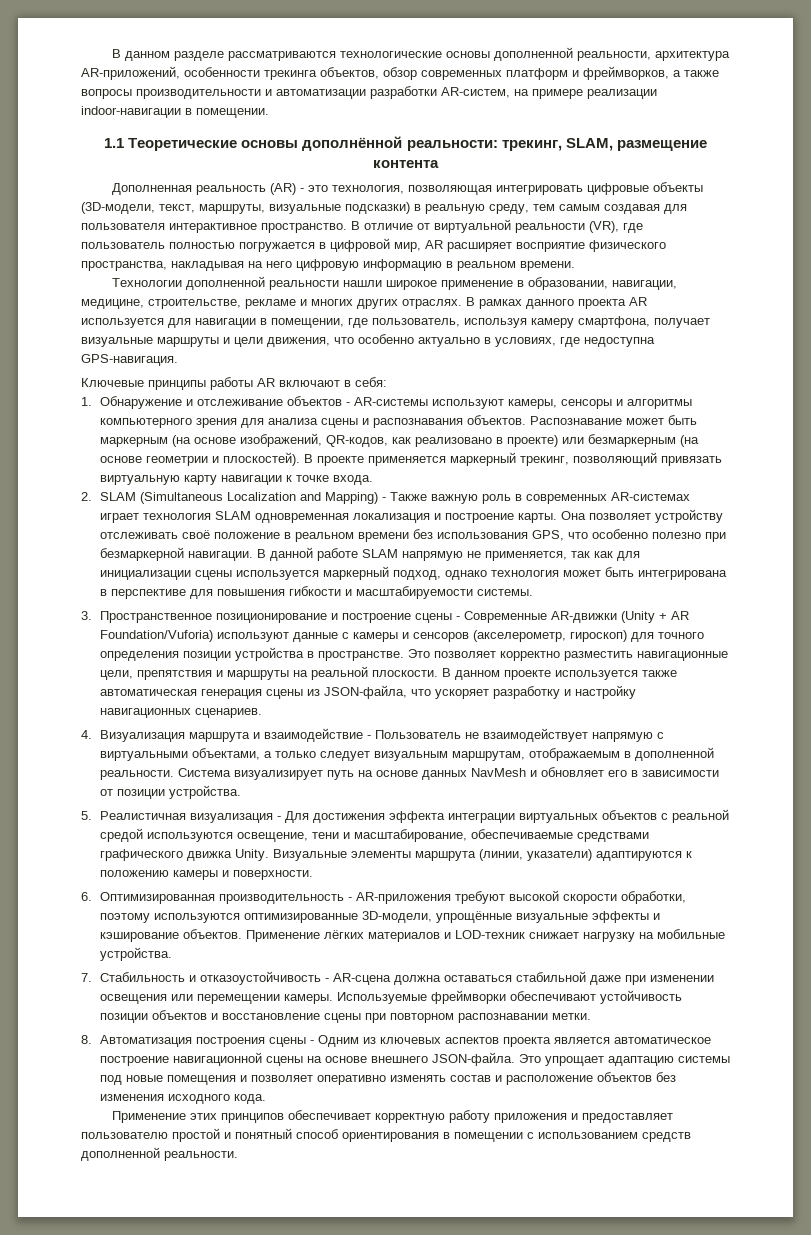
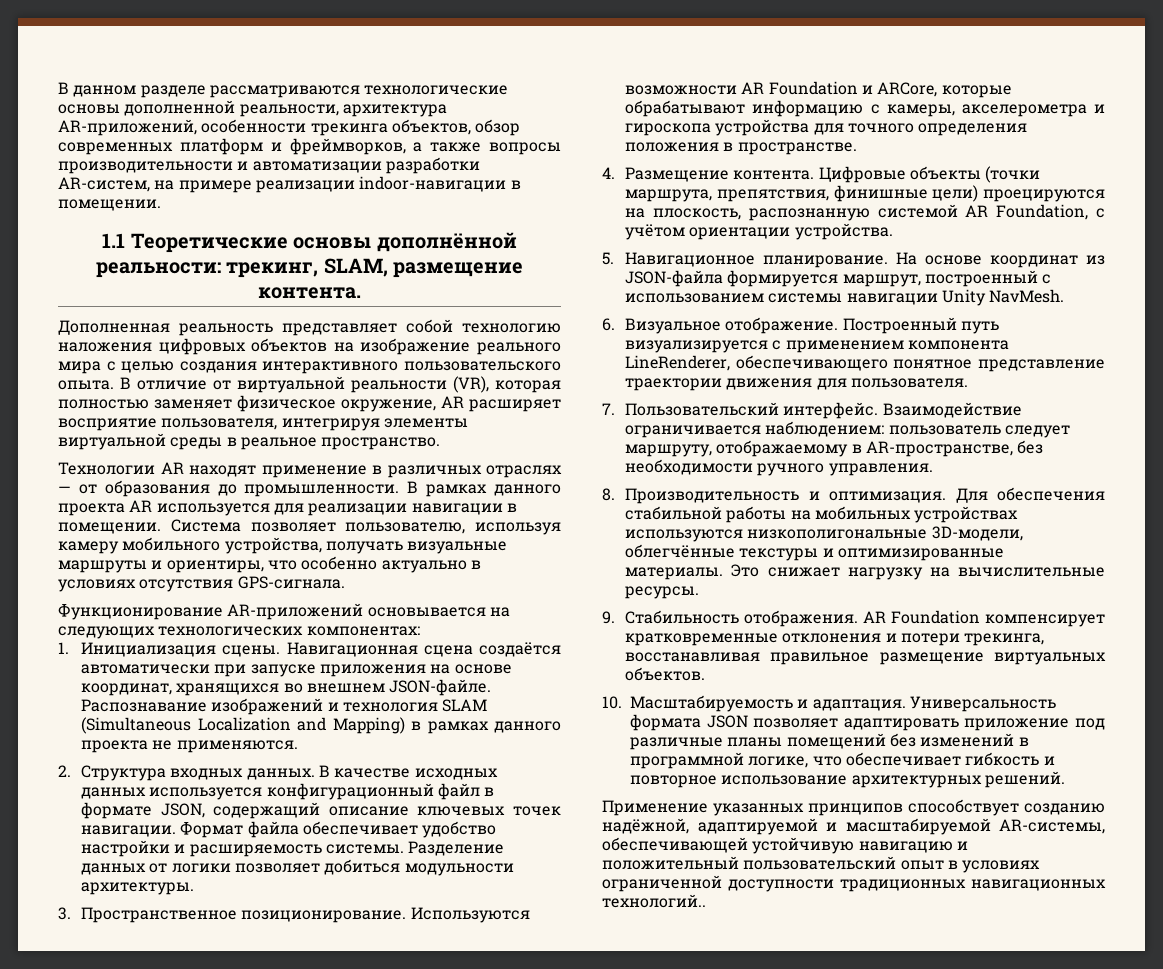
- 1.1 Теоретические основы дополнённой реальности: трекинг, SLAM, размещение контента
+ 1.1 Теоретические основы дополнённой реальности: трекинг, SLAM, размещение контента.
- Дополненная реальность (AR) - это технология, позволяющая интегрировать цифровые объекты (3D-модели, текст, маршруты, визуальные подсказки) в реальную среду, тем самым создавая для пользователя интерактивное пространство.
+ Дополненная реальность представляет собой технологию наложения цифровых объектов на изображение реального мира с целью создания интерактивного пользовательского опыта.
- В отличие от виртуальной реальности (VR), где пользователь полностью погружается в цифровой мир, AR расширяет восприятие физического пространства, накладывая на него цифровую информацию в реальном времени.
- Технологии дополненной реальности нашли широкое применение в образовании, навигации, медицине, строительстве, рекламе и многих других отраслях.
+ В отличие от виртуальной реальности (VR), которая полностью заменяет физическое окружение, AR расширяет восприятие пользователя, интегрируя элементы виртуальной среды в реальное пространство.
+ Технологии AR находят применение в различных отраслях — от образования до промышленности.
- В рамках данного проекта AR используется для навигации в помещении, где пользователь, используя камеру смартфона, получает визуальные маршруты и цели движения, что особенно актуально в условиях, где недоступна GPS-навигация.
- Ключевые принципы работы AR включают в себя:
- 1. Обнаружение и отслеживание объектов - AR-системы используют камеры, сенсоры и алгоритмы компьютерного зрения для анализа сцены и распознавания объектов. Распознавание может быть маркерным (на основе изображений, QR-кодов, как реализовано в проекте) или безмаркерным (на основе геометрии и плоскостей). В проекте применяется маркерный трекинг, позволяющий привязать виртуальную карту навигации к точке входа.
- 2. SLAM (Simultaneous Localization and Mapping) - Также важную роль в современных AR-системах играет технология SLAM одновременная локализация и построение карты. Она позволяет устройству отслеживать своё положение в реальном времени без использования GPS, что особенно полезно при безмаркерной навигации. В данной работе SLAM напрямую не применяется, так как для инициализации сцены используется маркерный подход, однако технология может быть интегрирована в перспективе для повышения гибкости и масштабируемости системы.
- 3. Пространственное позиционирование и построение сцены - Современные AR-движки (Unity + AR Foundation/Vuforia) используют данные с камеры и сенсоров (акселерометр, гироскоп) для точного определения позиции устройства в пространстве. Это позволяет корректно разместить навигационные цели, препятствия и маршруты на реальной плоскости. В данном проекте используется также автоматическая генерация сцены из JSON-файла, что ускоряет разработку и настройку навигационных сценариев.
- 4. Визуализация маршрута и взаимодействие - Пользователь не взаимодействует напрямую с виртуальными объектами, а только следует визуальным маршрутам, отображаемым в дополненной реальности. Система визуализирует путь на основе данных NavMesh и обновляет его в зависимости от позиции устройства.
- 5. Реалистичная визуализация - Для достижения эффекта интеграции виртуальных объектов с реальной средой используются освещение, тени и масштабирование, обеспечиваемые средствами графического движка Unity. Визуальные элементы маршрута (линии, указатели) адаптируются к положению камеры и поверхности.
- 6. Оптимизированная производительность - AR-приложения требуют высокой скорости обработки, поэтому используются оптимизированные 3D-модели, упрощённые визуальные эффекты и кэширование объектов. Применение лёгких материалов и LOD-техник снижает нагрузку на мобильные устройства.
- 7. Стабильность и отказоустойчивость - AR-сцена должна оставаться стабильной даже при изменении освещения или перемещении камеры. Используемые фреймворки обеспечивают устойчивость позиции объектов и восстановление сцены при повторном распознавании метки.
- 8. Автоматизация построения сцены - Одним из ключевых аспектов проекта является автоматическое построение навигационной сцены на основе внешнего JSON-файла. Это упрощает адаптацию системы под новые помещения и позволяет оперативно изменять состав и расположение объектов без изменения исходного кода.
- Применение этих принципов обеспечивает корректную работу приложения и предоставляет пользователю простой и понятный способ ориентирования в помещении с использованием средств дополненной реальности.
+ В рамках данного проекта AR используется для реализации навигации в помещении. Система позволяет пользователю, используя камеру мобильного устройства, получать визуальные маршруты и ориентиры, что особенно актуально в условиях отсутствия GPS-сигнала.
+ Функционирование AR-приложений основывается на следующих технологических компонентах:
+ 1. Инициализация сцены. Навигационная сцена создаётся автоматически при запуске приложения на основе координат, хранящихся во внешнем JSON-файле. Распознавание изображений и технология SLAM (Simultaneous Localization and Mapping) в рамках данного проекта не применяются.
+ 2. Структура входных данных. В качестве исходных данных используется конфигурационный файл в формате JSON, содержащий описание ключевых точек навигации. Формат файла обеспечивает удобство настройки и расширяемость системы. Разделение данных от логики позволяет добиться модульности архитектуры.
+ 3. Пространственное позиционирование. Используются возможности AR Foundation и ARCore, которые обрабатывают информацию с камеры, акселерометра и гироскопа устройства для точного определения положения в пространстве.
+ 4. Размещение контента. Цифровые объекты (точки маршрута, препятствия, финишные цели) проецируются на плоскость, распознанную системой AR Foundation, с учётом ориентации устройства.
+ 5. Навигационное планирование. На основе координат из JSON-файла формируется маршрут, построенный с использованием системы навигации Unity NavMesh.
+ 6. Визуальное отображение. Построенный путь визуализируется с применением компонента LineRenderer, обеспечивающего понятное представление траектории движения для пользователя.
+ 7. Пользовательский интерфейс. Взаимодействие ограничивается наблюдением: пользователь следует маршруту, отображаемому в AR-пространстве, без необходимости ручного управления.
+ 8. Производительность и оптимизация. Для обеспечения стабильной работы на мобильных устройствах используются низкополигональные 3D-модели, облегчённые текстуры и оптимизированные материалы. Это снижает нагрузку на вычислительные ресурсы.
+ 9. Стабильность отображения. AR Foundation компенсирует кратковременные отклонения и потери трекинга, восстанавливая правильное размещение виртуальных объектов.
+ 10. Масштабируемость и адаптация. Универсальность формата JSON позволяет адаптировать приложение под различные планы помещений без изменений в программной логике, что обеспечивает гибкость и повторное использование архитектурных решений.
+ Применение указанных принципов способствует созданию надёжной, адаптируемой и масштабируемой AR-системы, обеспечивающей устойчивую навигацию и положительный пользовательский опыт в условиях ограниченной доступности традиционных навигационных технологий..

